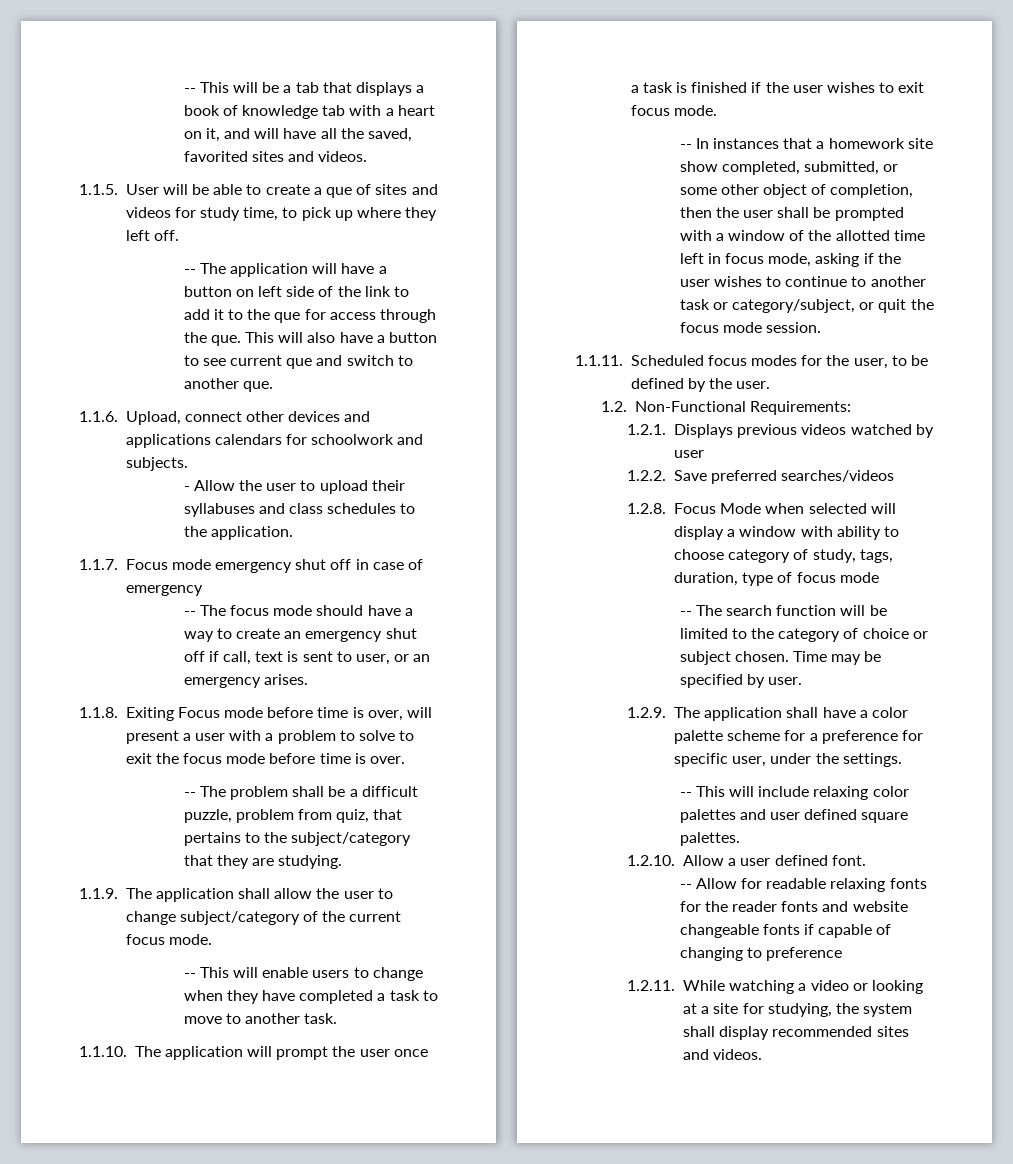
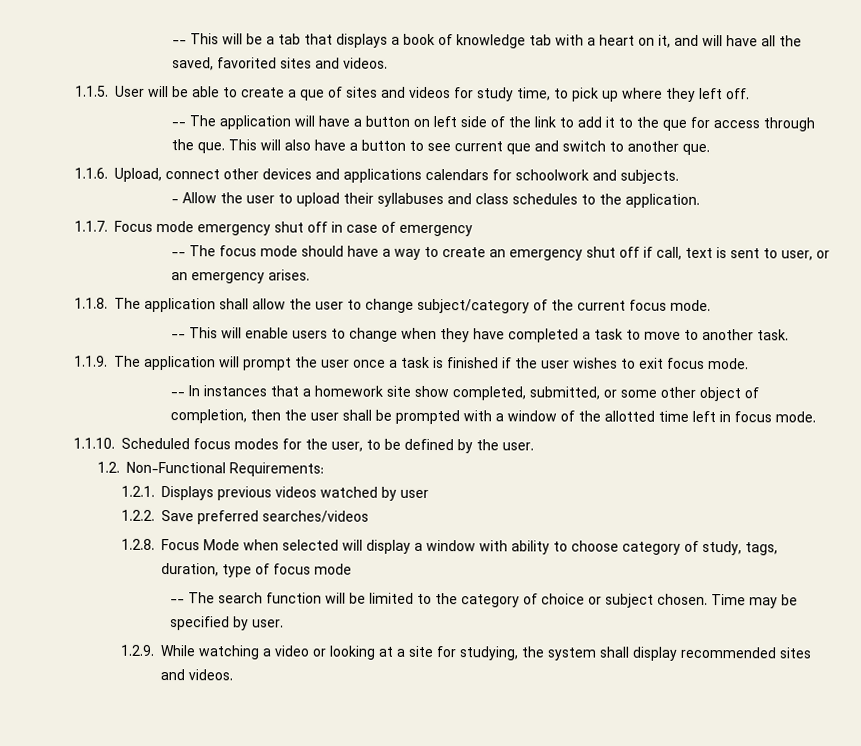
- 1.1.8. Exiting Focus mode before time is over, will present a user with a problem to solve to exit the focus mode before time is over.
- -- The problem shall be a difficult puzzle, problem from quiz, that pertains to the subject/category that they are studying.
- 1.1.9. The application shall allow the user to change subject/category of the current focus mode.
+ 1.1.8. The application shall allow the user to change subject/category of the current focus mode.
- 1.1.10. The application will prompt the user once a task is finished if the user wishes to exit focus mode.
+ 1.1.9. The application will prompt the user once a task is finished if the user wishes to exit focus mode.
- -- In instances that a homework site show completed, submitted, or some other object of completion, then the user shall be prompted with a window of the allotted time left in focus mode, asking if the user wishes to continue to another task or category/subject, or quit the focus mode session.
- 1.1.11. Scheduled focus modes for the user, to be defined by the user.
+ -- In instances that a homework site show completed, submitted, or some other object of completion, then the user shall be prompted with a window of the allotted time left in focus mode.
+ 1.1.10. Scheduled focus modes for the user, to be defined by the user.
- 1.2.9. The application shall have a color palette scheme for a preference for specific user, under the settings.
- -- This will include relaxing color palettes and user defined square palettes.
- 1.2.10. Allow a user defined font.
- -- Allow for readable relaxing fonts for the reader fonts and website changeable fonts if capable of changing to preference
- 1.2.11. While watching a video or looking at a site for studying, the system shall display recommended sites and videos.
+ 1.2.9. While watching a video or looking at a site for studying, the system shall display recommended sites and videos.

